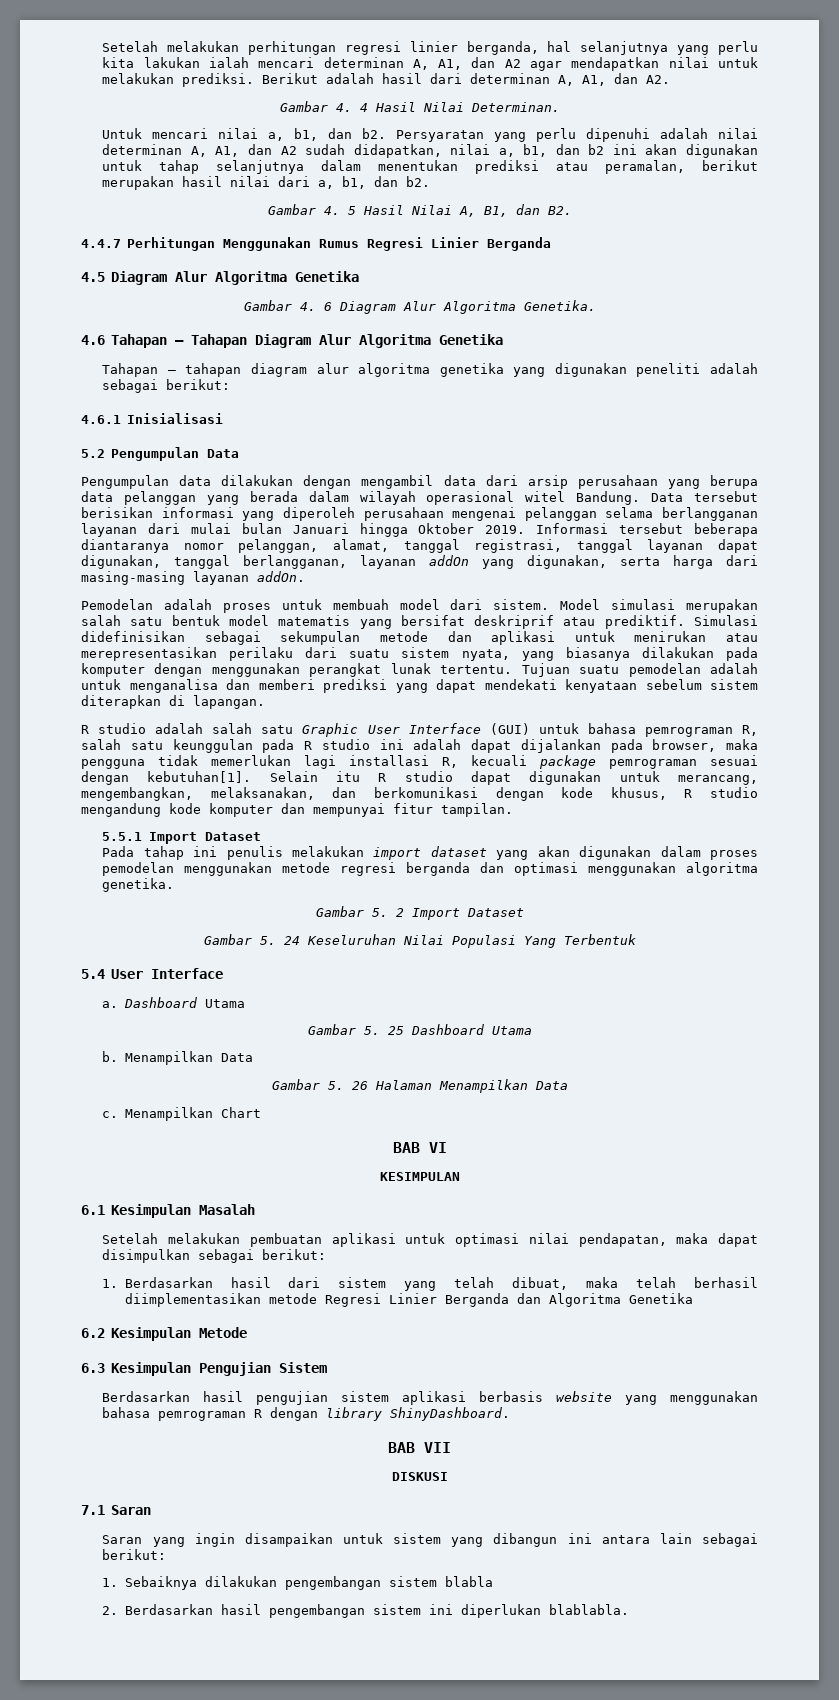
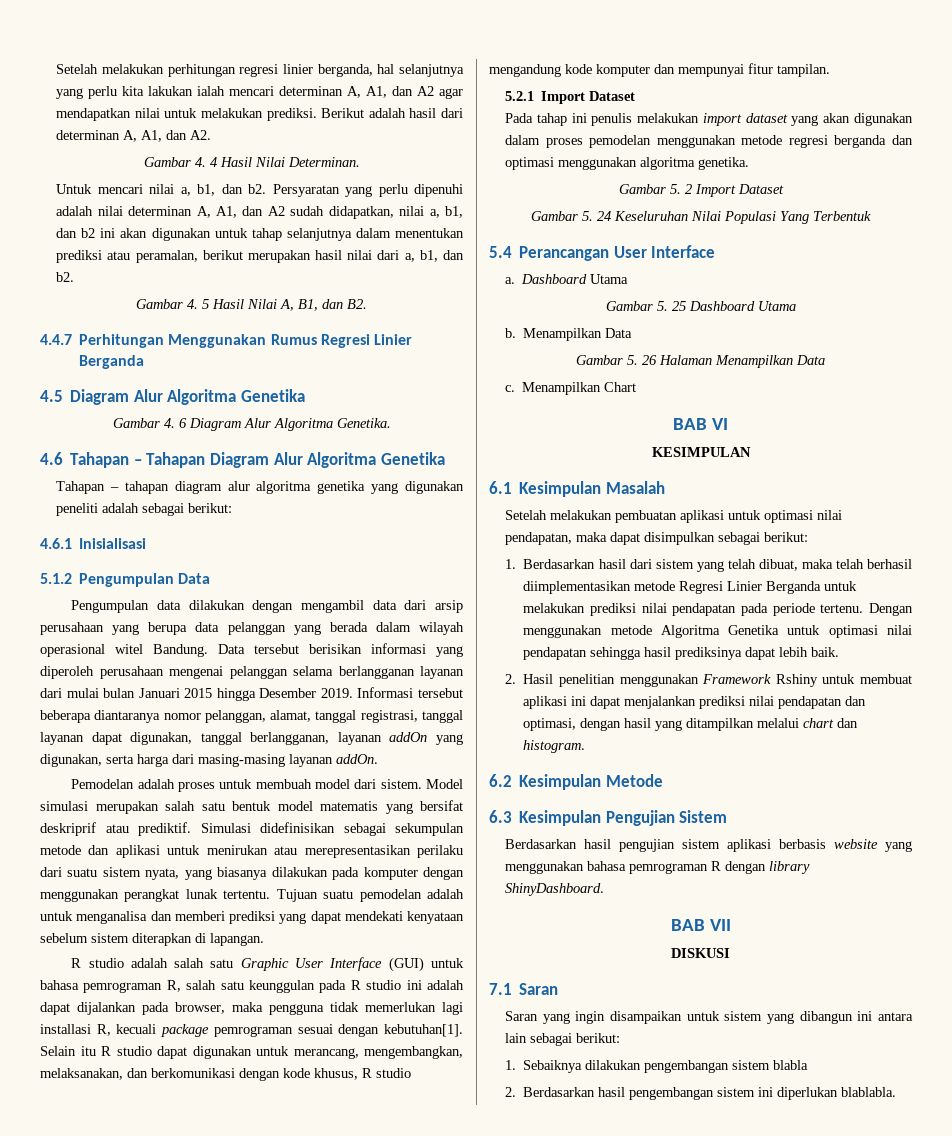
- 5.2 Pengumpulan Data
+ 5.1.2 Pengumpulan Data
- Data tersebut berisikan informasi yang diperoleh perusahaan mengenai pelanggan selama berlangganan layanan dari mulai bulan Januari hingga Oktober 2019.
+ Data tersebut berisikan informasi yang diperoleh perusahaan mengenai pelanggan selama berlangganan layanan dari mulai bulan Januari 2015 hingga Desember 2019.
- 5.5.1 Import Dataset
+ 5.2.1 Import Dataset
- 5.4 User Interface
+ 5.4 Perancangan User Interface
- 1. Berdasarkan hasil dari sistem yang telah dibuat, maka telah berhasil diimplementasikan metode Regresi Linier Berganda dan Algoritma Genetika
+ 1. Berdasarkan hasil dari sistem yang telah dibuat, maka telah berhasil diimplementasikan metode Regresi Linier Berganda untuk melakukan prediksi nilai pendapatan pada periode tertenu. Dengan menggunakan metode Algoritma Genetika untuk optimasi nilai pendapatan sehingga hasil prediksinya dapat lebih baik.
+ 2. Hasil penelitian menggunakan Framework Rshiny untuk membuat aplikasi ini dapat menjalankan prediksi nilai pendapatan dan optimasi, dengan hasil yang ditampilkan melalui chart dan histogram.

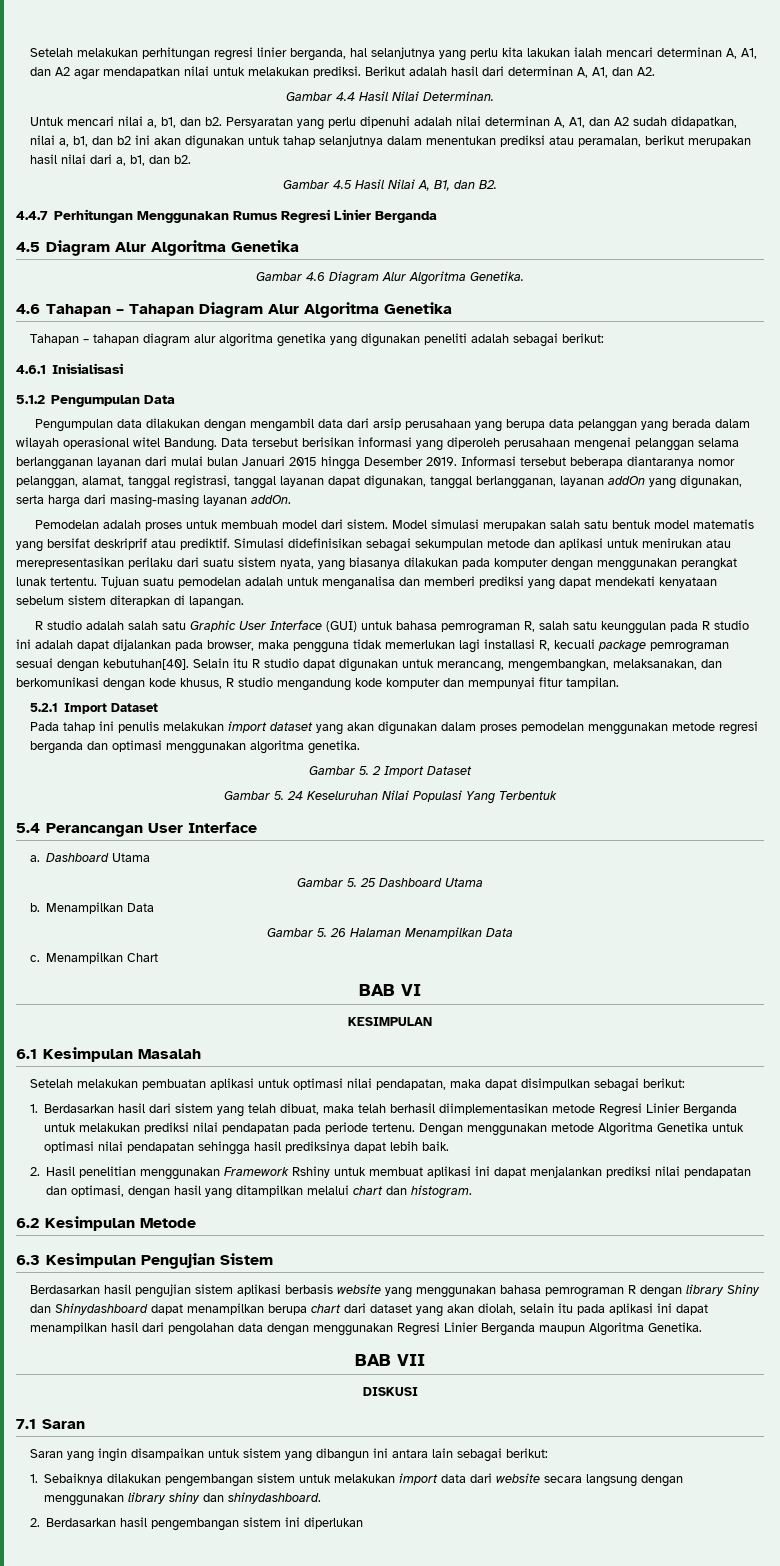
- Gambar 4. 4 Hasil Nilai Determinan.
+ Gambar 4.4 Hasil Nilai Determinan.
- Gambar 4. 5 Hasil Nilai A, B1, dan B2.
+ Gambar 4.5 Hasil Nilai A, B1, dan B2.
- Gambar 4. 6 Diagram Alur Algoritma Genetika.
+ Gambar 4.6 Diagram Alur Algoritma Genetika.
- R studio adalah salah satu Graphic User Interface (GUI) untuk bahasa pemrograman R, salah satu keunggulan pada R studio ini adalah dapat dijalankan pada browser, maka pengguna tidak memerlukan lagi installasi R, kecuali package pemrograman sesuai dengan kebutuhan[1].
+ R studio adalah salah satu Graphic User Interface (GUI) untuk bahasa pemrograman R, salah satu keunggulan pada R studio ini adalah dapat dijalankan pada browser, maka pengguna tidak memerlukan lagi installasi R, kecuali package pemrograman sesuai dengan kebutuhan[40].
- Berdasarkan hasil pengujian sistem aplikasi berbasis website yang menggunakan bahasa pemrograman R dengan library ShinyDashboard.
+ Berdasarkan hasil pengujian sistem aplikasi berbasis website yang menggunakan bahasa pemrograman R dengan library Shiny dan Shinydashboard dapat menampilkan berupa chart dari dataset yang akan diolah, selain itu pada aplikasi ini dapat menampilkan hasil dari pengolahan data dengan menggunakan Regresi Linier Berganda maupun Algoritma Genetika.
- 1. Sebaiknya dilakukan pengembangan sistem blabla
+ 1. Sebaiknya dilakukan pengembangan sistem untuk melakukan import data dari website secara langsung dengan menggunakan library shiny dan shinydashboard.
- 2. Berdasarkan hasil pengembangan sistem ini diperlukan blablabla.
+ 2. Berdasarkan hasil pengembangan sistem ini diperlukan

